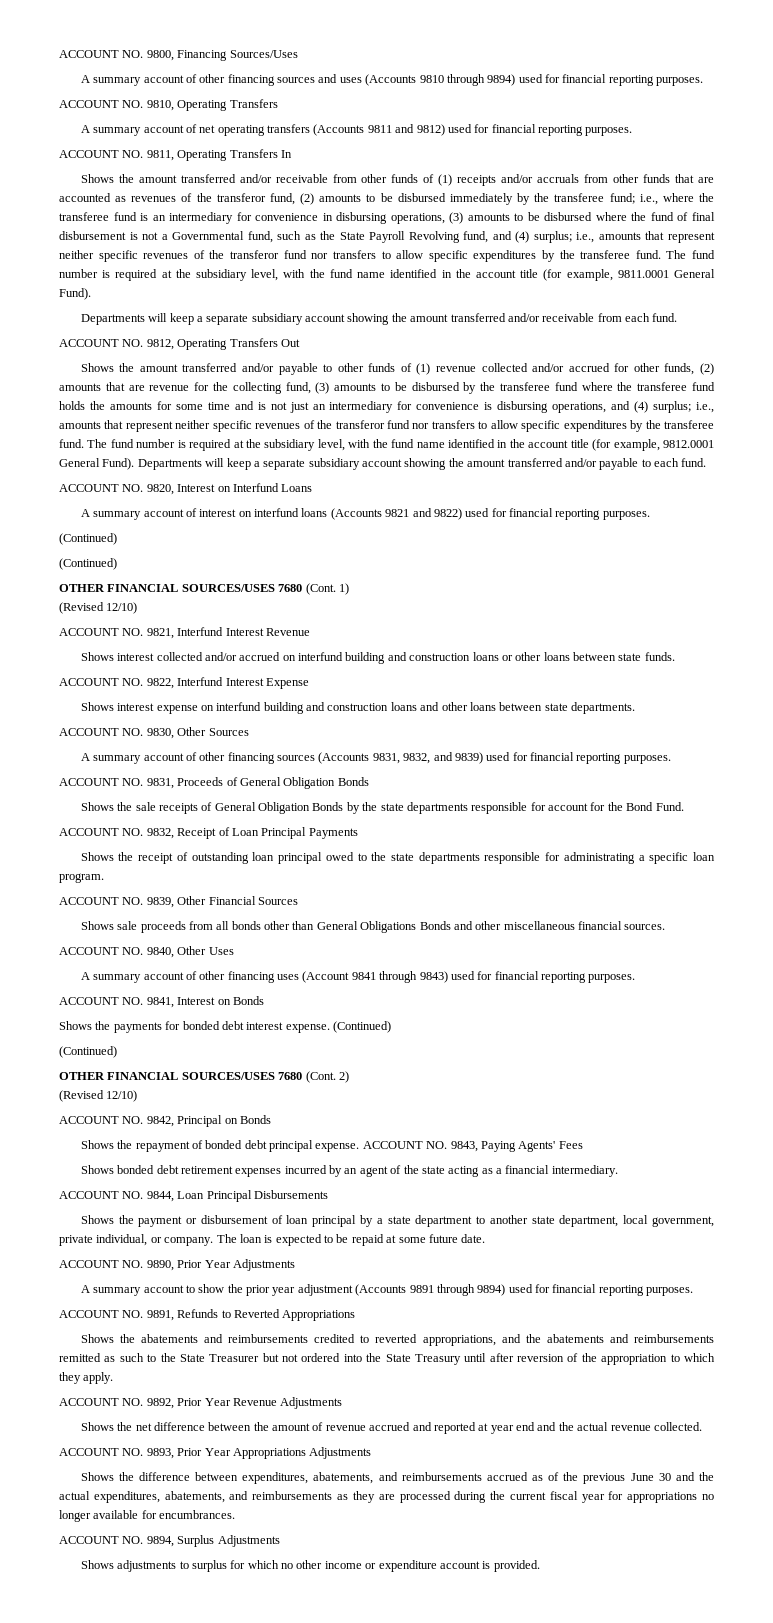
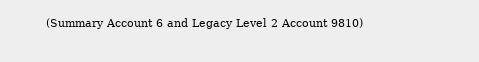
- ACCOUNT NO. 9800, Financing Sources/Uses
- A summary account of other financing sources and uses (Accounts 9810 through 9894) used for financial reporting purposes.
- ACCOUNT NO. 9810, Operating Transfers
- A summary account of net operating transfers (Accounts 9811 and 9812) used for financial reporting purposes.
- ACCOUNT NO. 9811, Operating Transfers In
- Shows the amount transferred and/or receivable from other funds of (1) receipts and/or accruals from other funds that are accounted as revenues of the transferor fund, (2) amounts to be disbursed immediately by the transferee fund; i.e., where the transferee fund is an intermediary for convenience in disbursing operations, (3) amounts to be disbursed where the fund of final disbursement is not a Governmental fund, such as the State Payroll Revolving fund, and (4) surplus; i.e., amounts that represent neither specific revenues of the transferor fund nor transfers to allow specific expenditures by the transferee fund. The fund number is required at the subsidiary level, with the fund name identified in the account title (for example, 9811.0001 General Fund).
- Departments will keep a separate subsidiary account showing the amount transferred and/or receivable from each fund.
- ACCOUNT NO. 9812, Operating Transfers Out
- Shows the amount transferred and/or payable to other funds of (1) revenue collected and/or accrued for other funds, (2) amounts that are revenue for the collecting fund, (3) amounts to be disbursed by the transferee fund where the transferee fund holds the amounts for some time and is not just an intermediary for convenience is disbursing operations, and (4) surplus; i.e., amounts that represent neither specific revenues of the transferor fund nor transfers to allow specific expenditures by the transferee fund. The fund number is required at the subsidiary level, with the fund name identified in the account title (for example, 9812.0001 General Fund). Departments will keep a separate subsidiary account showing the amount transferred and/or payable to each fund.
- ACCOUNT NO. 9820, Interest on Interfund Loans
- A summary account of interest on interfund loans (Accounts 9821 and 9822) used for financial reporting purposes.
- (Continued)
- (Continued)
- OTHER FINANCIAL SOURCES/USES 7680 (Cont. 1)
- (Revised 12/10)
- ACCOUNT NO. 9821, Interfund Interest Revenue
- Shows interest collected and/or accrued on interfund building and construction loans or other loans between state funds.
- ACCOUNT NO. 9822, Interfund Interest Expense
- Shows interest expense on interfund building and construction loans and other loans between state departments.
- ACCOUNT NO. 9830, Other Sources
- A summary account of other financing sources (Accounts 9831, 9832, and 9839) used for financial reporting purposes.
- ACCOUNT NO. 9831, Proceeds of General Obligation Bonds
- Shows the sale receipts of General Obligation Bonds by the state departments responsible for account for the Bond Fund.
- ACCOUNT NO. 9832, Receipt of Loan Principal Payments
- Shows the receipt of outstanding loan principal owed to the state departments responsible for administrating a specific loan program.
- ACCOUNT NO. 9839, Other Financial Sources
- Shows sale proceeds from all bonds other than General Obligations Bonds and other miscellaneous financial sources.
- ACCOUNT NO. 9840, Other Uses
- A summary account of other financing uses (Account 9841 through 9843) used for financial reporting purposes.
- ACCOUNT NO. 9841, Interest on Bonds
- Shows the payments for bonded debt interest expense. (Continued)
- (Continued)
- OTHER FINANCIAL SOURCES/USES 7680 (Cont. 2)
- (Revised 12/10)
- ACCOUNT NO. 9842, Principal on Bonds
- Shows the repayment of bonded debt principal expense. ACCOUNT NO. 9843, Paying Agents' Fees
- Shows bonded debt retirement expenses incurred by an agent of the state acting as a financial intermediary.
- ACCOUNT NO. 9844, Loan Principal Disbursements
- Shows the payment or disbursement of loan principal by a state department to another state department, local government, private individual, or company. The loan is expected to be repaid at some future date.
- ACCOUNT NO. 9890, Prior Year Adjustments
- A summary account to show the prior year adjustment (Accounts 9891 through 9894) used for financial reporting purposes.
- ACCOUNT NO. 9891, Refunds to Reverted Appropriations
- Shows the abatements and reimbursements credited to reverted appropriations, and the abatements and reimbursements remitted as such to the State Treasurer but not ordered into the State Treasury until after reversion of the appropriation to which they apply.
- ACCOUNT NO. 9892, Prior Year Revenue Adjustments
- Shows the net difference between the amount of revenue accrued and reported at year end and the actual revenue collected.
- ACCOUNT NO. 9893, Prior Year Appropriations Adjustments
- Shows the difference between expenditures, abatements, and reimbursements accrued as of the previous June 30 and the actual expenditures, abatements, and reimbursements as they are processed during the current fiscal year for appropriations no longer available for encumbrances.
- ACCOUNT NO. 9894, Surplus Adjustments
- Shows adjustments to surplus for which no other income or expenditure account is provided.
+ (Summary Account 6 and Legacy Level 2 Account 9810)

